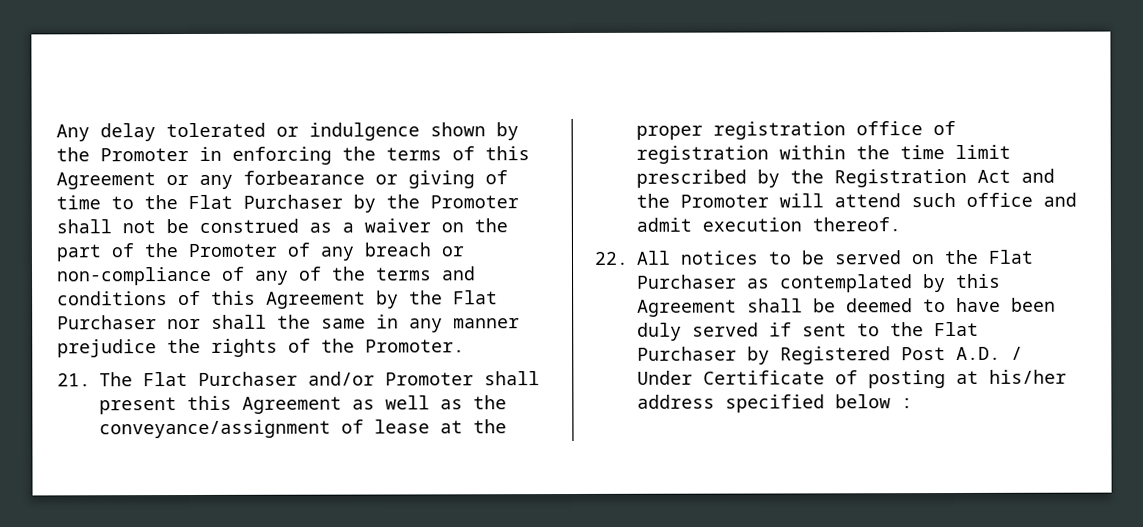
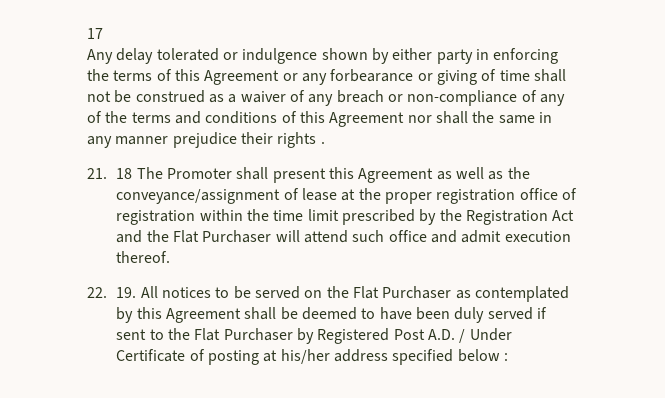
+ 17
- Any delay tolerated or indulgence shown by the Promoter in enforcing the terms of this Agreement or any forbearance or giving of time to the Flat Purchaser by the Promoter shall not be construed as a waiver on the part of the Promoter of any breach or non-compliance of any of the terms and conditions of this Agreement by the Flat Purchaser nor shall the same in any manner prejudice the rights of the Promoter.
- 21. The Flat Purchaser and/or Promoter shall present this Agreement as well as the conveyance/assignment of lease at the proper registration office of registration within the time limit prescribed by the Registration Act and the Promoter will attend such office and admit execution thereof.
+ Any delay tolerated or indulgence shown by either party in enforcing the terms of this Agreement or any forbearance or giving of time shall not be construed as a waiver of any breach or non-compliance of any of the terms and conditions of this Agreement nor shall the same in any manner prejudice their rights .
+ 21. 18 The Promoter shall present this Agreement as well as the conveyance/assignment of lease at the proper registration office of registration within the time limit prescribed by the Registration Act and the Flat Purchaser will attend such office and admit execution thereof.
- 22. All notices to be served on the Flat Purchaser as contemplated by this Agreement shall be deemed to have been duly served if sent to the Flat Purchaser by Registered Post A.D. / Under Certificate of posting at his/her address specified below :
+ 22. 19. All notices to be served on the Flat Purchaser as contemplated by this Agreement shall be deemed to have been duly served if sent to the Flat Purchaser by Registered Post A.D. / Under Certificate of posting at his/her address specified below :

